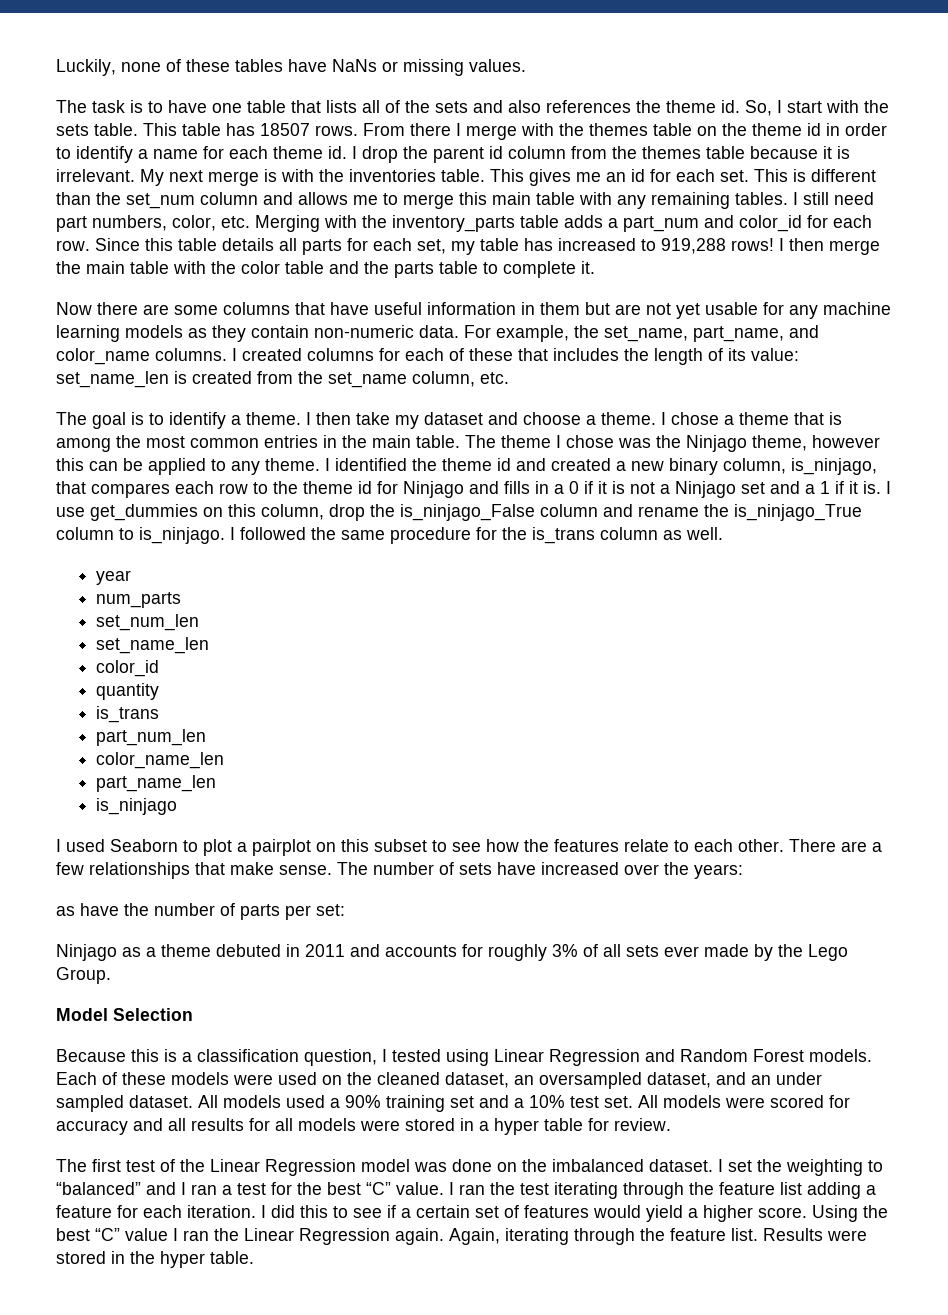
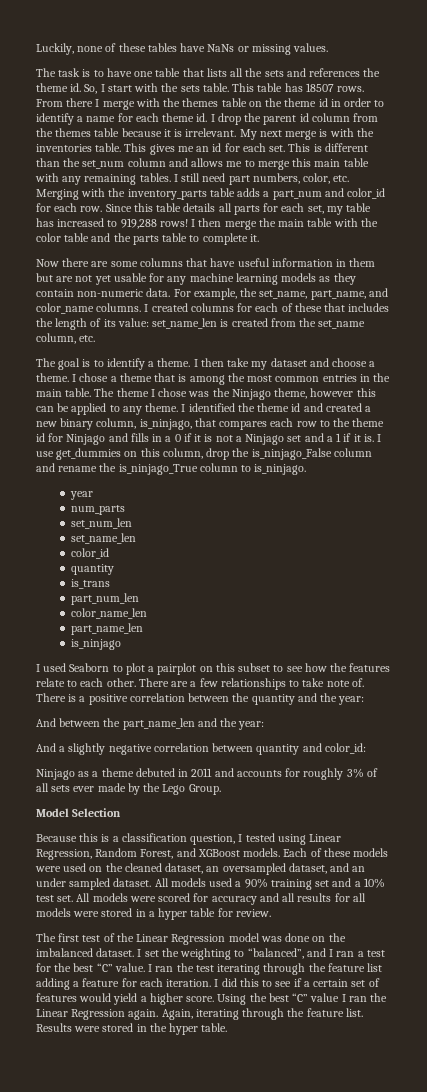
- The task is to have one table that lists all of the sets and also references the theme id.
+ The task is to have one table that lists all the sets and references the theme id.
- I followed the same procedure for the is_trans column as well.
- There are a few relationships that make sense. The number of sets have increased over the years:
- as have the number of parts per set:
+ There are a few relationships to take note of. There is a positive correlation between the quantity and the year:
+ And between the part_name_len and the year:
+ And a slightly negative correlation between quantity and color_id:
- Because this is a classification question, I tested using Linear Regression and Random Forest models.
+ Because this is a classification question, I tested using Linear Regression, Random Forest, and XGBoost models.
- I set the weighting to “balanced” and I ran a test for the best “C” value.
+ I set the weighting to “balanced”, and I ran a test for the best “C” value.

